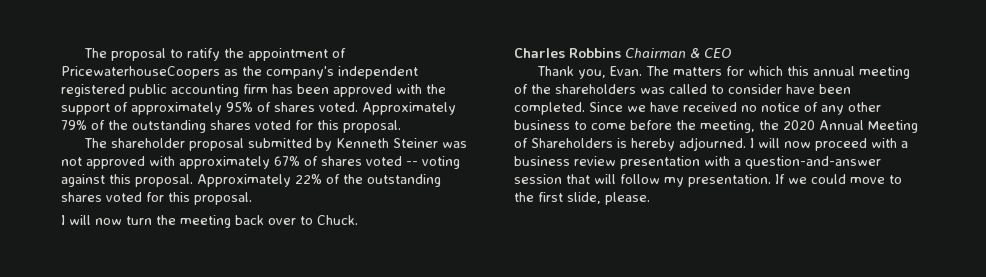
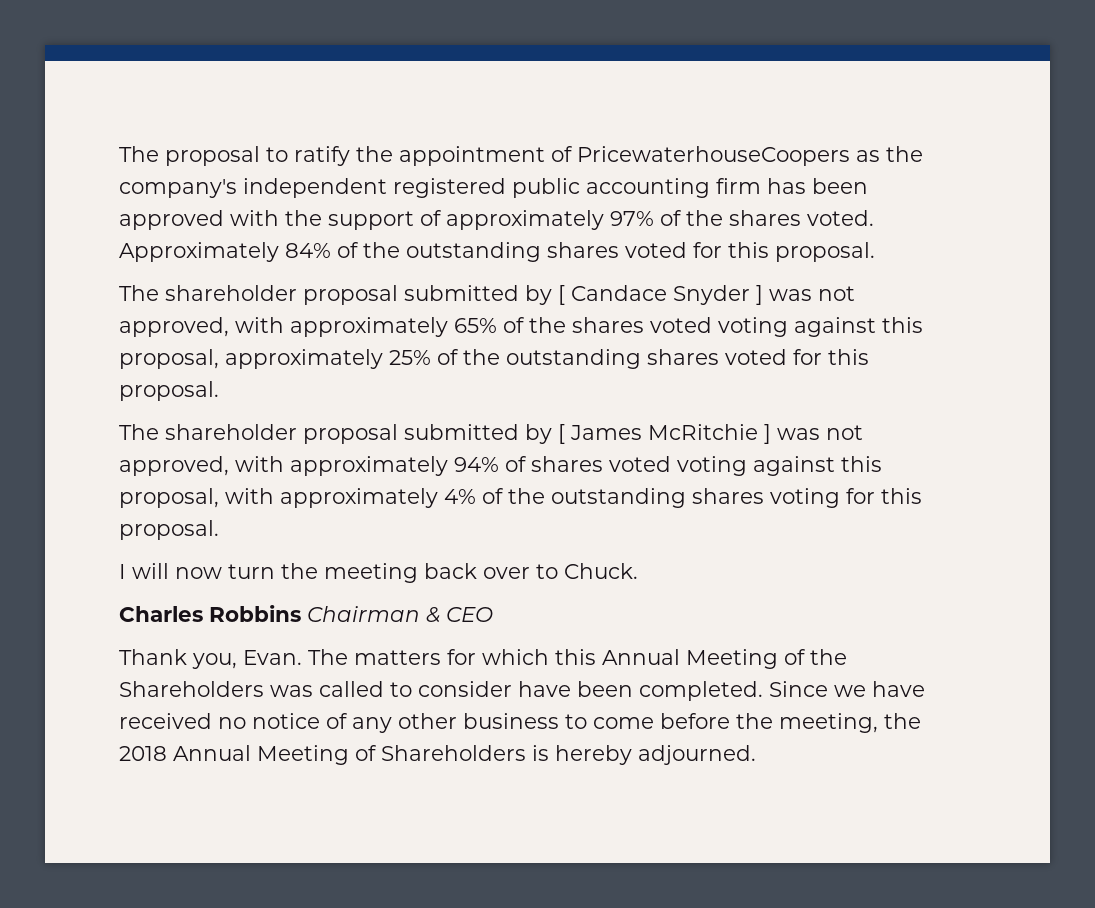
- The proposal to ratify the appointment of PricewaterhouseCoopers as the company's independent registered public accounting firm has been approved with the support of approximately 95% of shares voted.
+ The proposal to ratify the appointment of PricewaterhouseCoopers as the company's independent registered public accounting firm has been approved with the support of approximately 97% of the shares voted.
- Approximately 79% of the outstanding shares voted for this proposal.
+ Approximately 84% of the outstanding shares voted for this proposal.
- The shareholder proposal submitted by Kenneth Steiner was not approved with approximately 67% of shares voted -- voting against this proposal. Approximately 22% of the outstanding shares voted for this proposal.
+ The shareholder proposal submitted by [ Candace Snyder ] was not approved, with approximately 65% of the shares voted voting against this proposal, approximately 25% of the outstanding shares voted for this proposal.
+ The shareholder proposal submitted by [ James McRitchie ] was not approved, with approximately 94% of shares voted voting against this proposal, with approximately 4% of the outstanding shares voting for this proposal.
- The matters for which this annual meeting of the shareholders was called to consider have been completed.
+ The matters for which this Annual Meeting of the Shareholders was called to consider have been completed.
- Since we have received no notice of any other business to come before the meeting, the 2020 Annual Meeting of Shareholders is hereby adjourned. I will now proceed with a business review presentation with a question-and-answer session that will follow my presentation. If we could move to the first slide, please.
+ Since we have received no notice of any other business to come before the meeting, the 2018 Annual Meeting of Shareholders is hereby adjourned.

